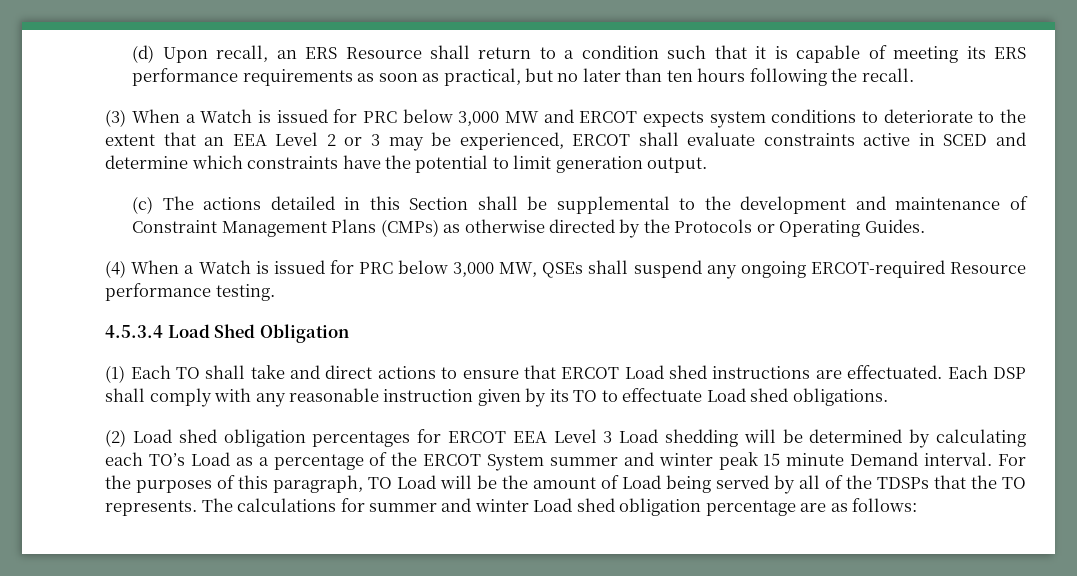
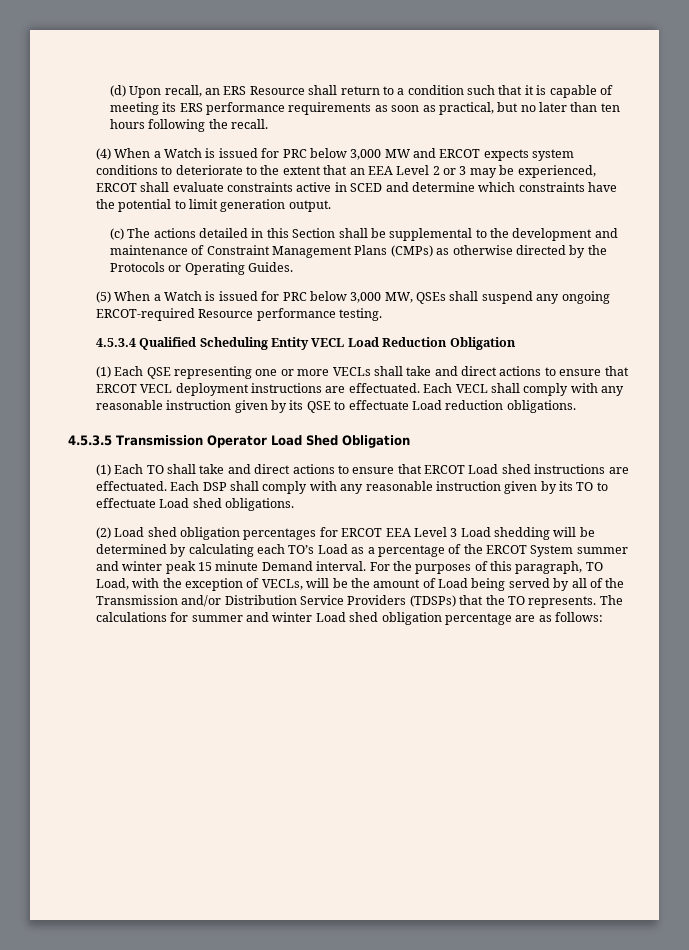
- (3) When a Watch is issued for PRC below 3,000 MW and ERCOT expects system conditions to deteriorate to the extent that an EEA Level 2 or 3 may be experienced, ERCOT shall evaluate constraints active in SCED and determine which constraints have the potential to limit generation output.
+ (4) When a Watch is issued for PRC below 3,000 MW and ERCOT expects system conditions to deteriorate to the extent that an EEA Level 2 or 3 may be experienced, ERCOT shall evaluate constraints active in SCED and determine which constraints have the potential to limit generation output.
- (4) When a Watch is issued for PRC below 3,000 MW, QSEs shall suspend any ongoing ERCOT-required Resource performance testing.
+ (5) When a Watch is issued for PRC below 3,000 MW, QSEs shall suspend any ongoing ERCOT-required Resource performance testing.
- 4.5.3.4 Load Shed Obligation
+ 4.5.3.4 Qualified Scheduling Entity VECL Load Reduction Obligation
+ (1) Each QSE representing one or more VECLs shall take and direct actions to ensure that ERCOT VECL deployment instructions are effectuated. Each VECL shall comply with any reasonable instruction given by its QSE to effectuate Load reduction obligations.
+ 4.5.3.5 Transmission Operator Load Shed Obligation
- For the purposes of this paragraph, TO Load will be the amount of Load being served by all of the TDSPs that the TO represents.
+ For the purposes of this paragraph, TO Load, with the exception of VECLs, will be the amount of Load being served by all of the Transmission and/or Distribution Service Providers (TDSPs) that the TO represents.

